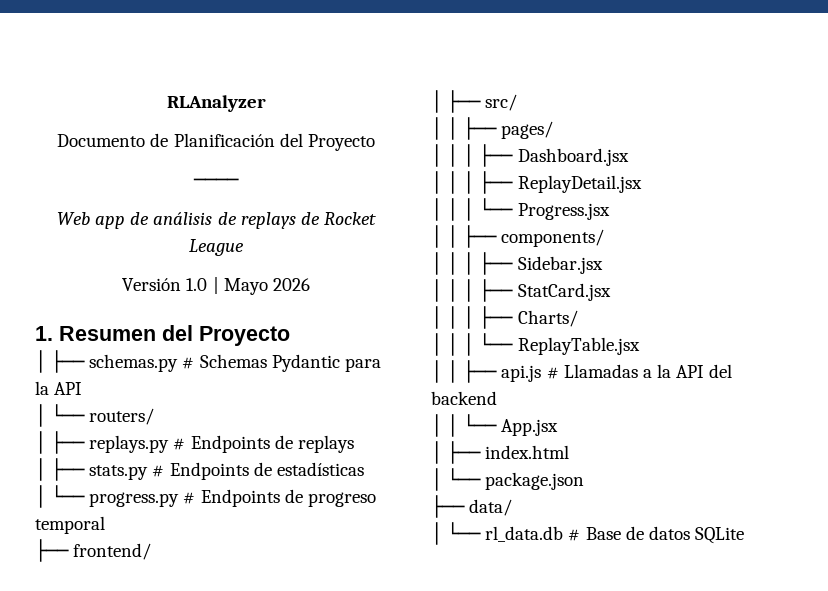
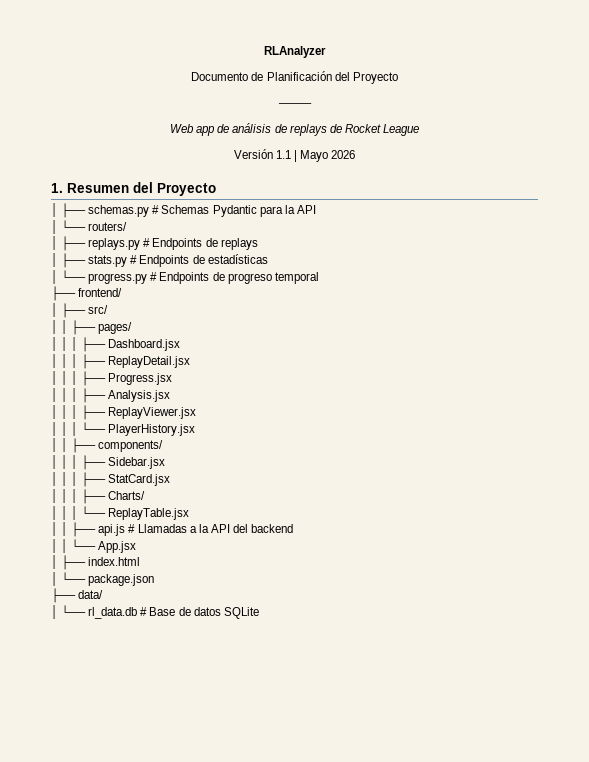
- Versión 1.0 | Mayo 2026
+ Versión 1.1 | Mayo 2026
- │ │ │ └── Progress.jsx
+ │ │ │ ├── Progress.jsx
+ │ │ │ ├── Analysis.jsx
+ │ │ │ ├── ReplayViewer.jsx
+ │ │ │ └── PlayerHistory.jsx

